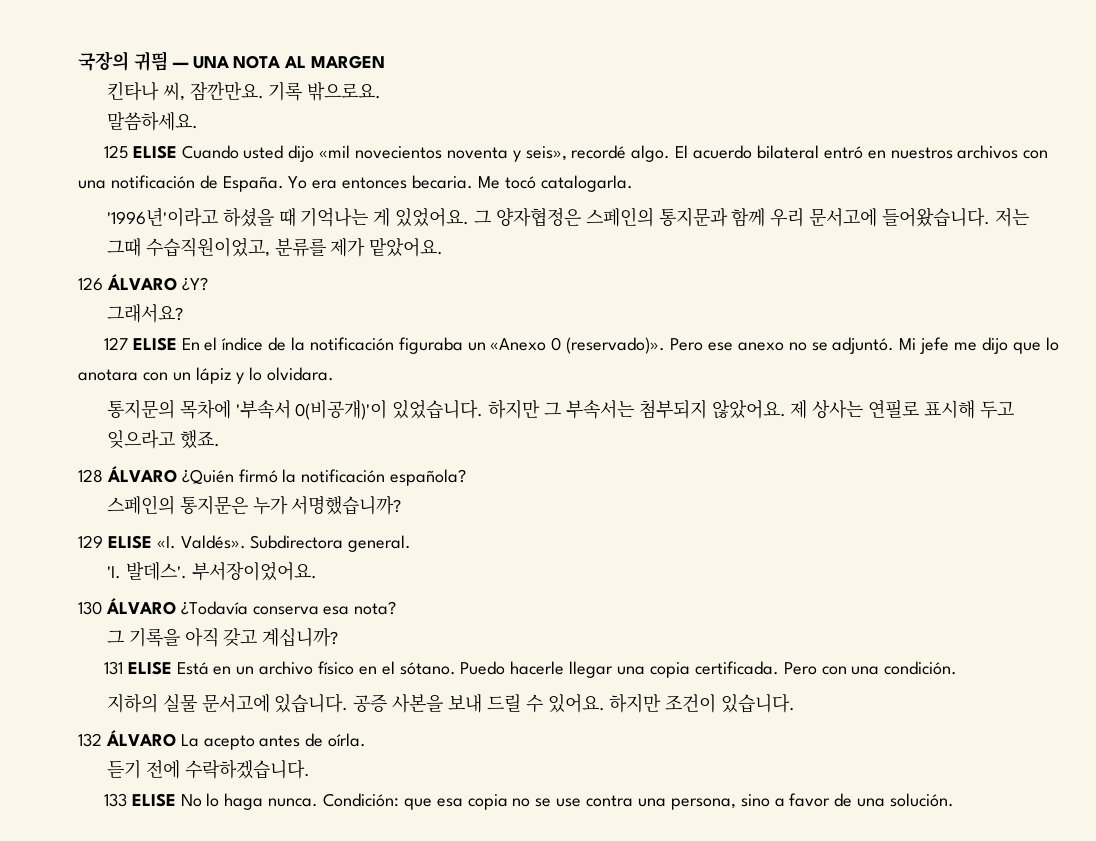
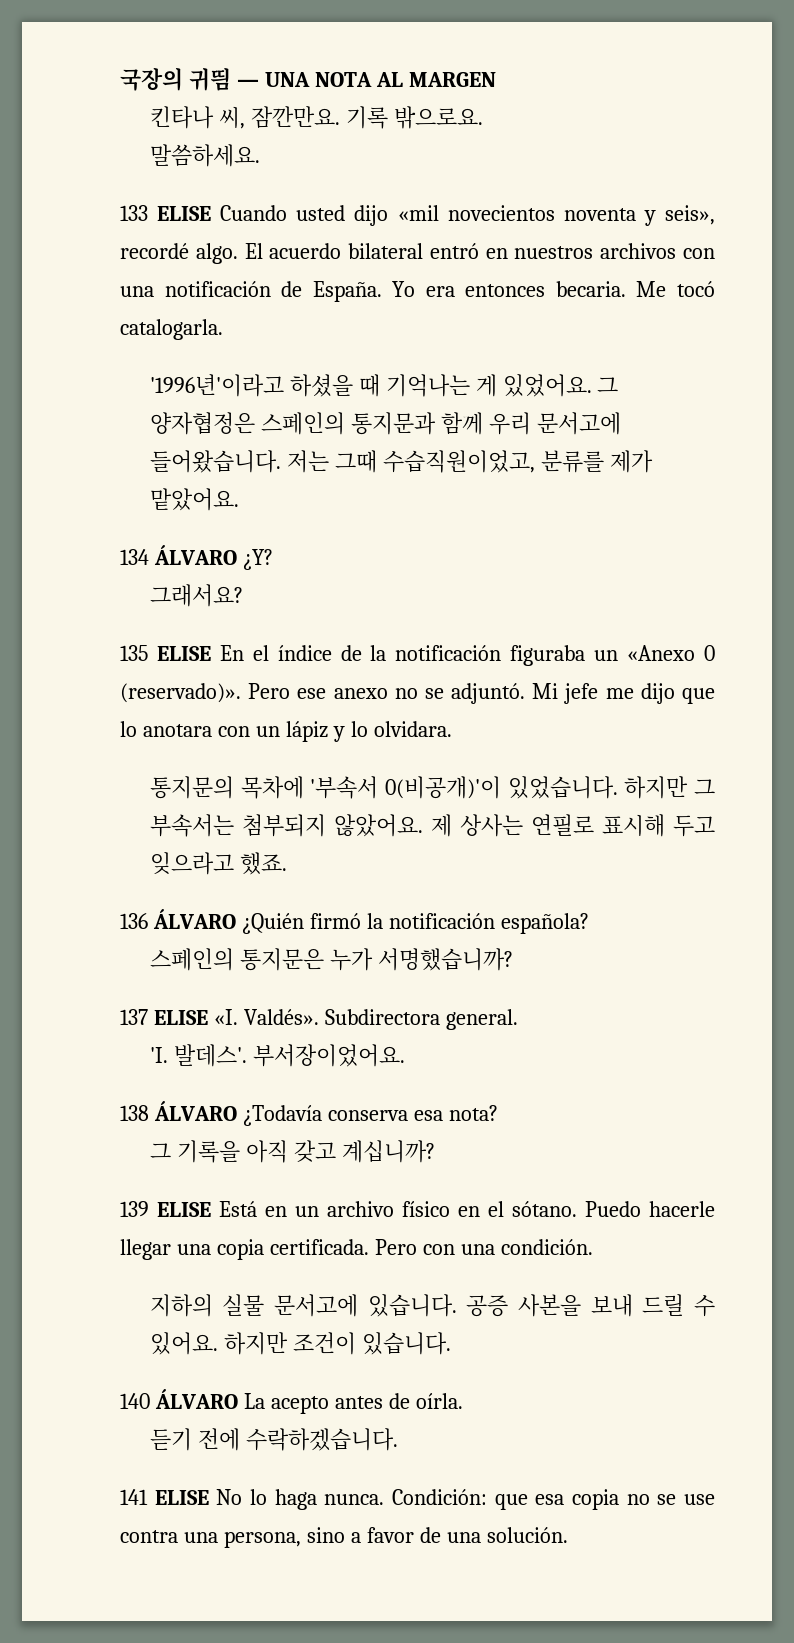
- 125 ELISE Cuando usted dijo «mil novecientos noventa y seis», recordé algo.
+ 133 ELISE Cuando usted dijo «mil novecientos noventa y seis», recordé algo.
- 126 ÁLVARO ¿Y?
+ 134 ÁLVARO ¿Y?
- 127 ELISE En el índice de la notificación figuraba un «Anexo 0 (reservado)».
+ 135 ELISE En el índice de la notificación figuraba un «Anexo 0 (reservado)».
- 128 ÁLVARO ¿Quién firmó la notificación española?
+ 136 ÁLVARO ¿Quién firmó la notificación española?
- 129 ELISE «I. Valdés».
+ 137 ELISE «I. Valdés».
- 130 ÁLVARO ¿Todavía conserva esa nota?
+ 138 ÁLVARO ¿Todavía conserva esa nota?
- 131 ELISE Está en un archivo físico en el sótano.
+ 139 ELISE Está en un archivo físico en el sótano.
- 132 ÁLVARO La acepto antes de oírla.
+ 140 ÁLVARO La acepto antes de oírla.
- 133 ELISE No lo haga nunca.
+ 141 ELISE No lo haga nunca.

